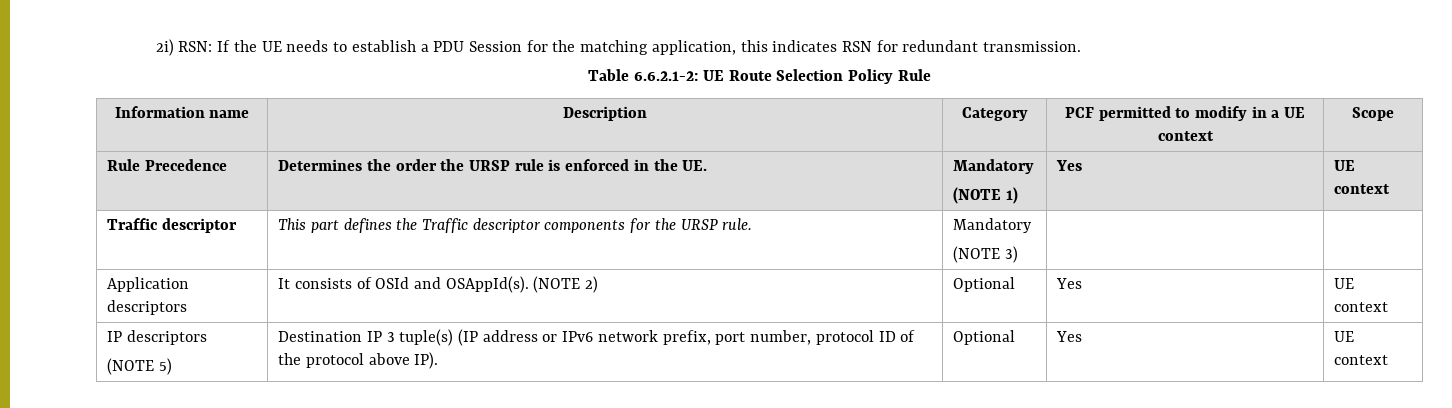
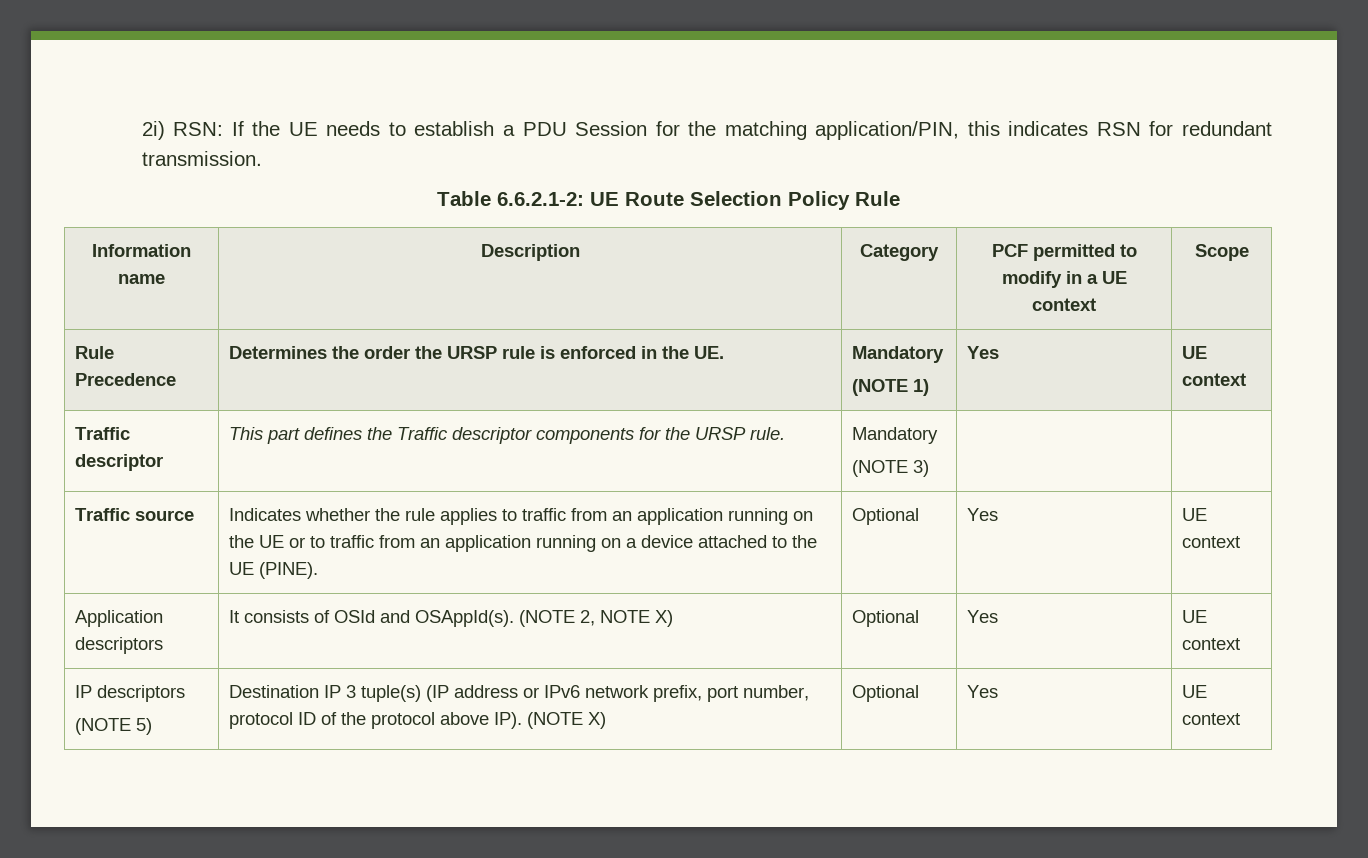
- 2i) RSN: If the UE needs to establish a PDU Session for the matching application, this indicates RSN for redundant transmission.
+ 2i) RSN: If the UE needs to establish a PDU Session for the matching application/PIN, this indicates RSN for redundant transmission.
+ Traffic source | Indicates whether the rule applies to traffic from an application running on the UE or to traffic from an application running on a device attached to the UE (PINE). | Optional | Yes | UE context
- Application descriptors | It consists of OSId and OSAppId(s). (NOTE 2) | Optional | Yes | UE context
+ Application descriptors | It consists of OSId and OSAppId(s). (NOTE 2, NOTE X) | Optional | Yes | UE context
  IP descriptors
- (NOTE 5) | Destination IP 3 tuple(s) (IP address or IPv6 network prefix, port number, protocol ID of the protocol above IP). | Optional | Yes | UE context
+ (NOTE 5) | Destination IP 3 tuple(s) (IP address or IPv6 network prefix, port number, protocol ID of the protocol above IP). (NOTE X) | Optional | Yes | UE context

